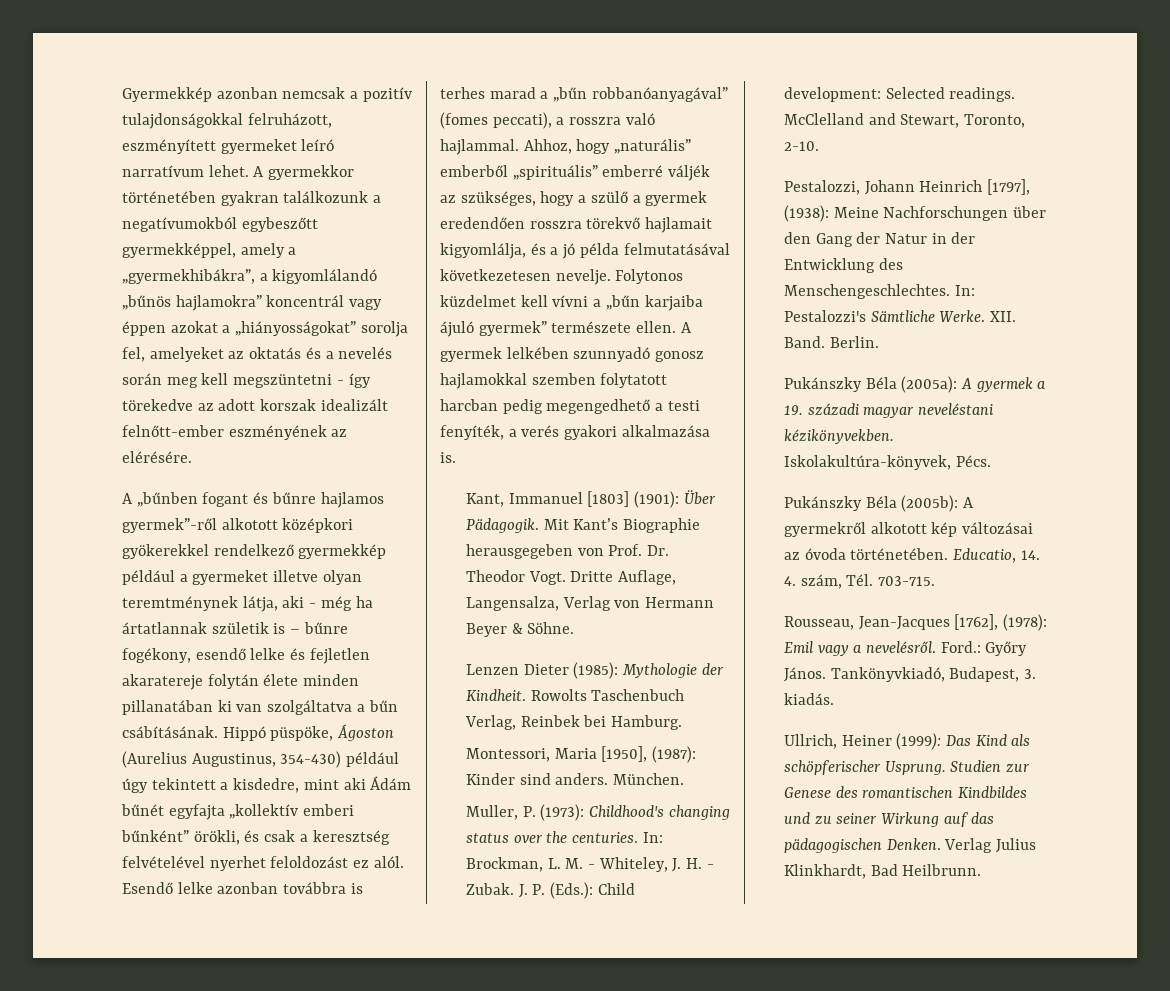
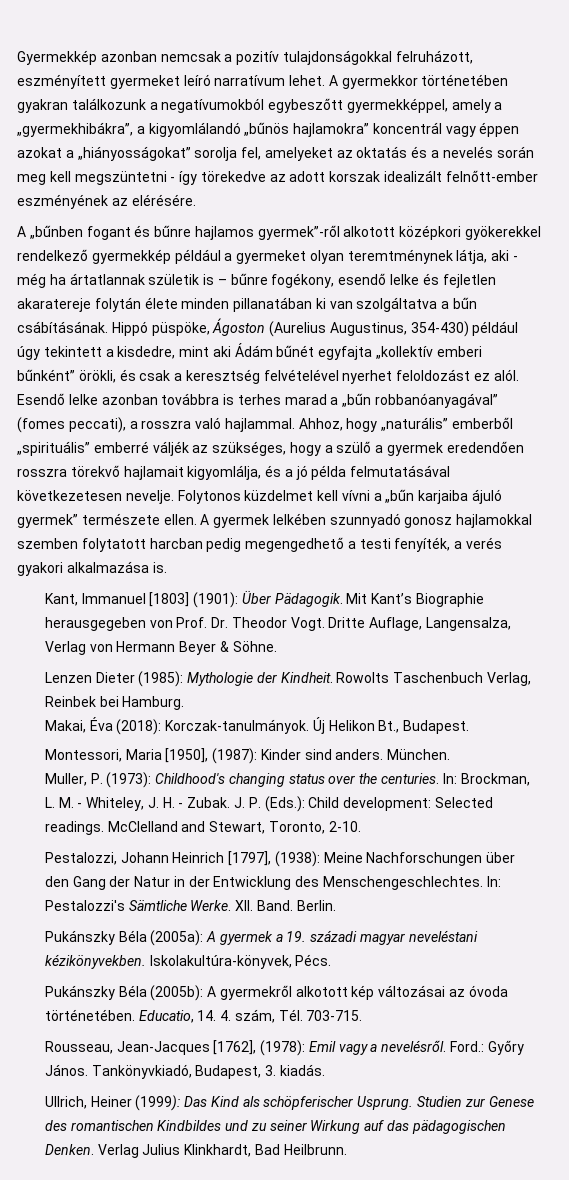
- A „bűnben fogant és bűnre hajlamos gyermek”-ről alkotott középkori gyökerekkel rendelkező gyermekkép például a gyermeket illetve olyan teremtménynek látja, aki - még ha ártatlannak születik is – bűnre fogékony, esendő lelke és fejletlen akaratereje folytán élete minden pillanatában ki van szolgáltatva a bűn csábításának.
+ A „bűnben fogant és bűnre hajlamos gyermek”-ről alkotott középkori gyökerekkel rendelkező gyermekkép például a gyermeket olyan teremtménynek látja, aki - még ha ártatlannak születik is – bűnre fogékony, esendő lelke és fejletlen akaratereje folytán élete minden pillanatában ki van szolgáltatva a bűn csábításának.
+ Makai, Éva (2018): Korczak-tanulmányok. Új Helikon Bt., Budapest.

